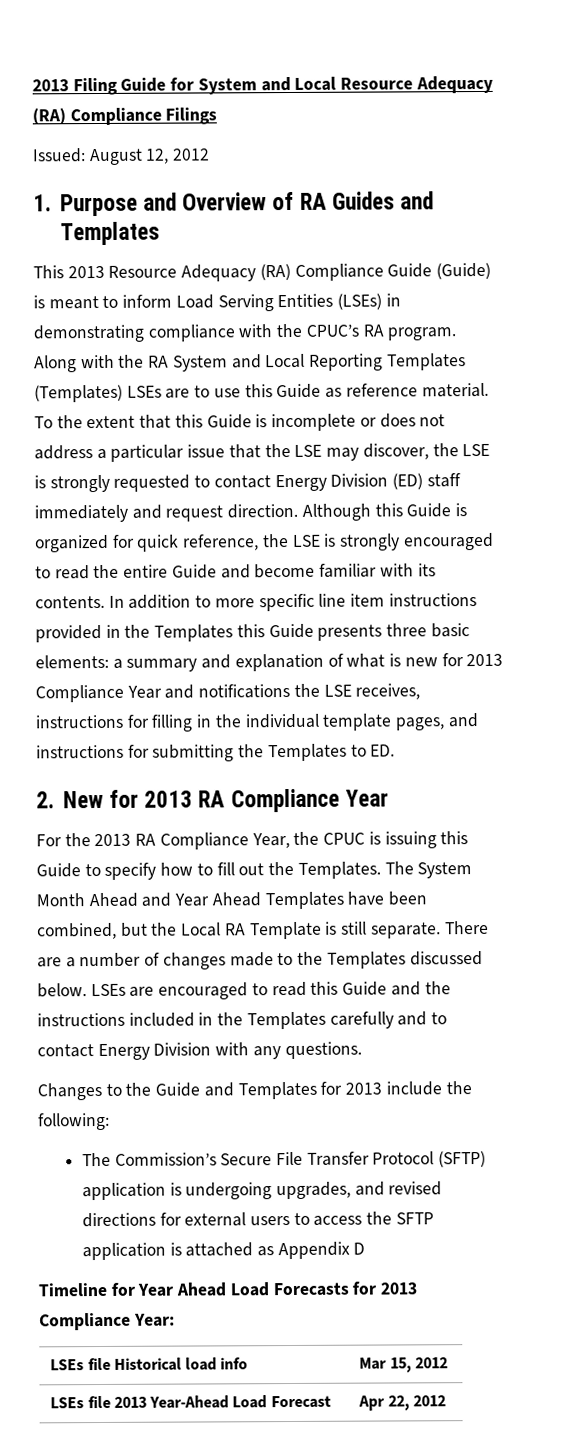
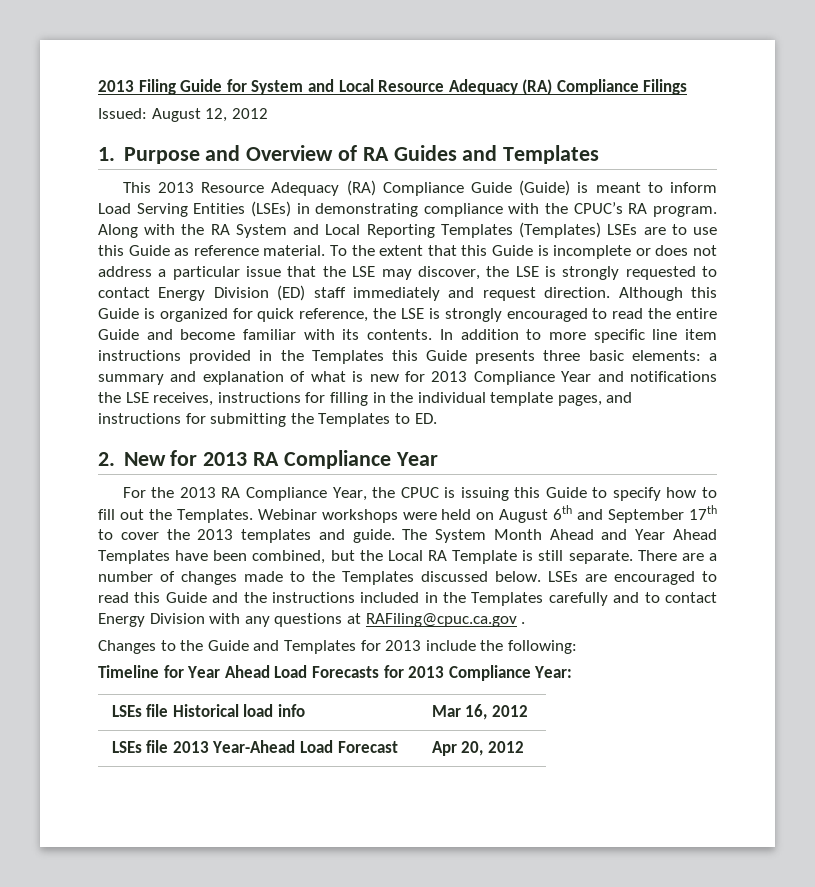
+ Webinar workshops were held on August 6th and September 17th to cover the 2013 templates and guide.
- LSEs are encouraged to read this Guide and the instructions included in the Templates carefully and to contact Energy Division with any questions.
+ LSEs are encouraged to read this Guide and the instructions included in the Templates carefully and to contact Energy Division with any questions at RAFiling@cpuc.ca.gov .
- The Commission’s Secure File Transfer Protocol (SFTP) application is undergoing upgrades, and revised directions for external users to access the SFTP application is attached as Appendix D
- LSEs file Historical load info | Mar 15, 2012
+ LSEs file Historical load info | Mar 16, 2012
- LSEs file 2013 Year-Ahead Load Forecast | Apr 22, 2012
+ LSEs file 2013 Year-Ahead Load Forecast | Apr 20, 2012

